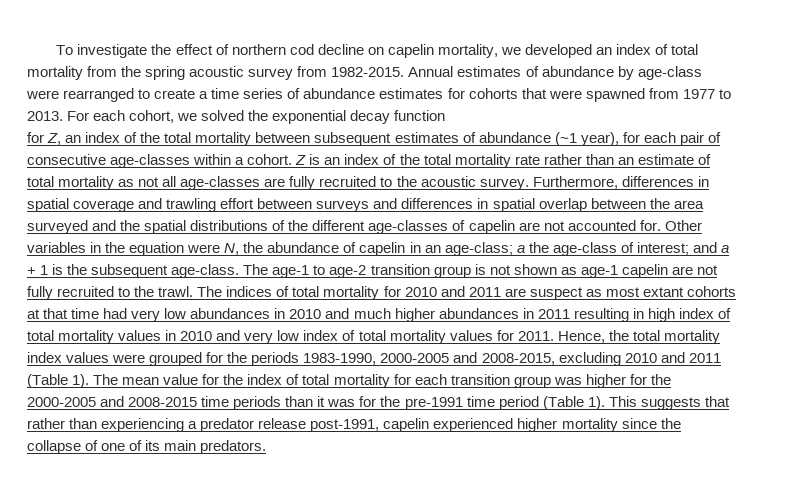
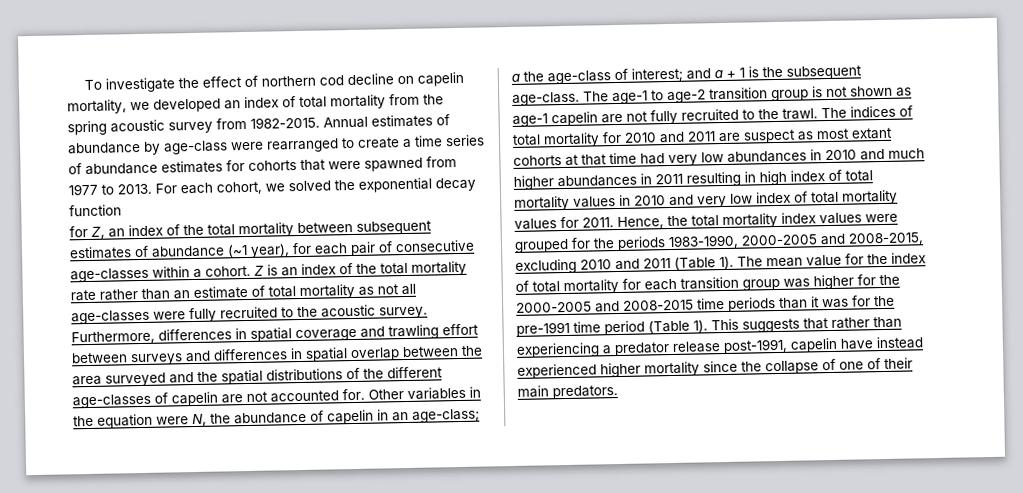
- Z is an index of the total mortality rate rather than an estimate of total mortality as not all age-classes are fully recruited to the acoustic survey.
+ Z is an index of the total mortality rate rather than an estimate of total mortality as not all age-classes were fully recruited to the acoustic survey.
- This suggests that rather than experiencing a predator release post-1991, capelin experienced higher mortality since the collapse of one of its main predators.
+ This suggests that rather than experiencing a predator release post-1991, capelin have instead experienced higher mortality since the collapse of one of their main predators.

